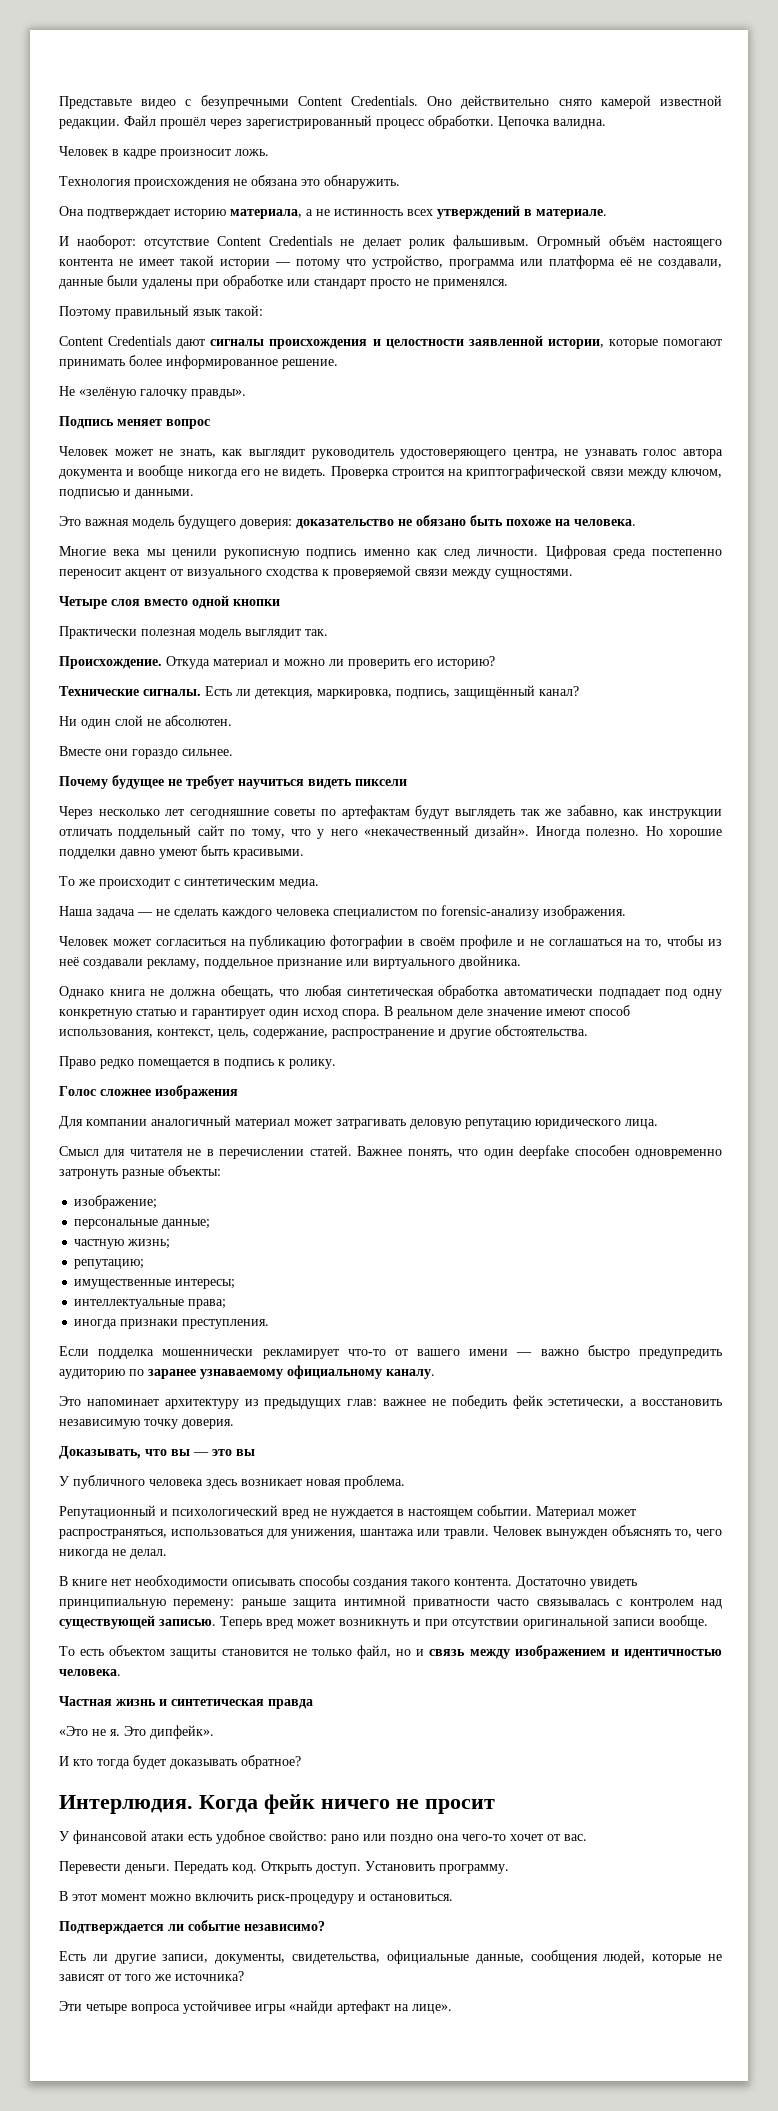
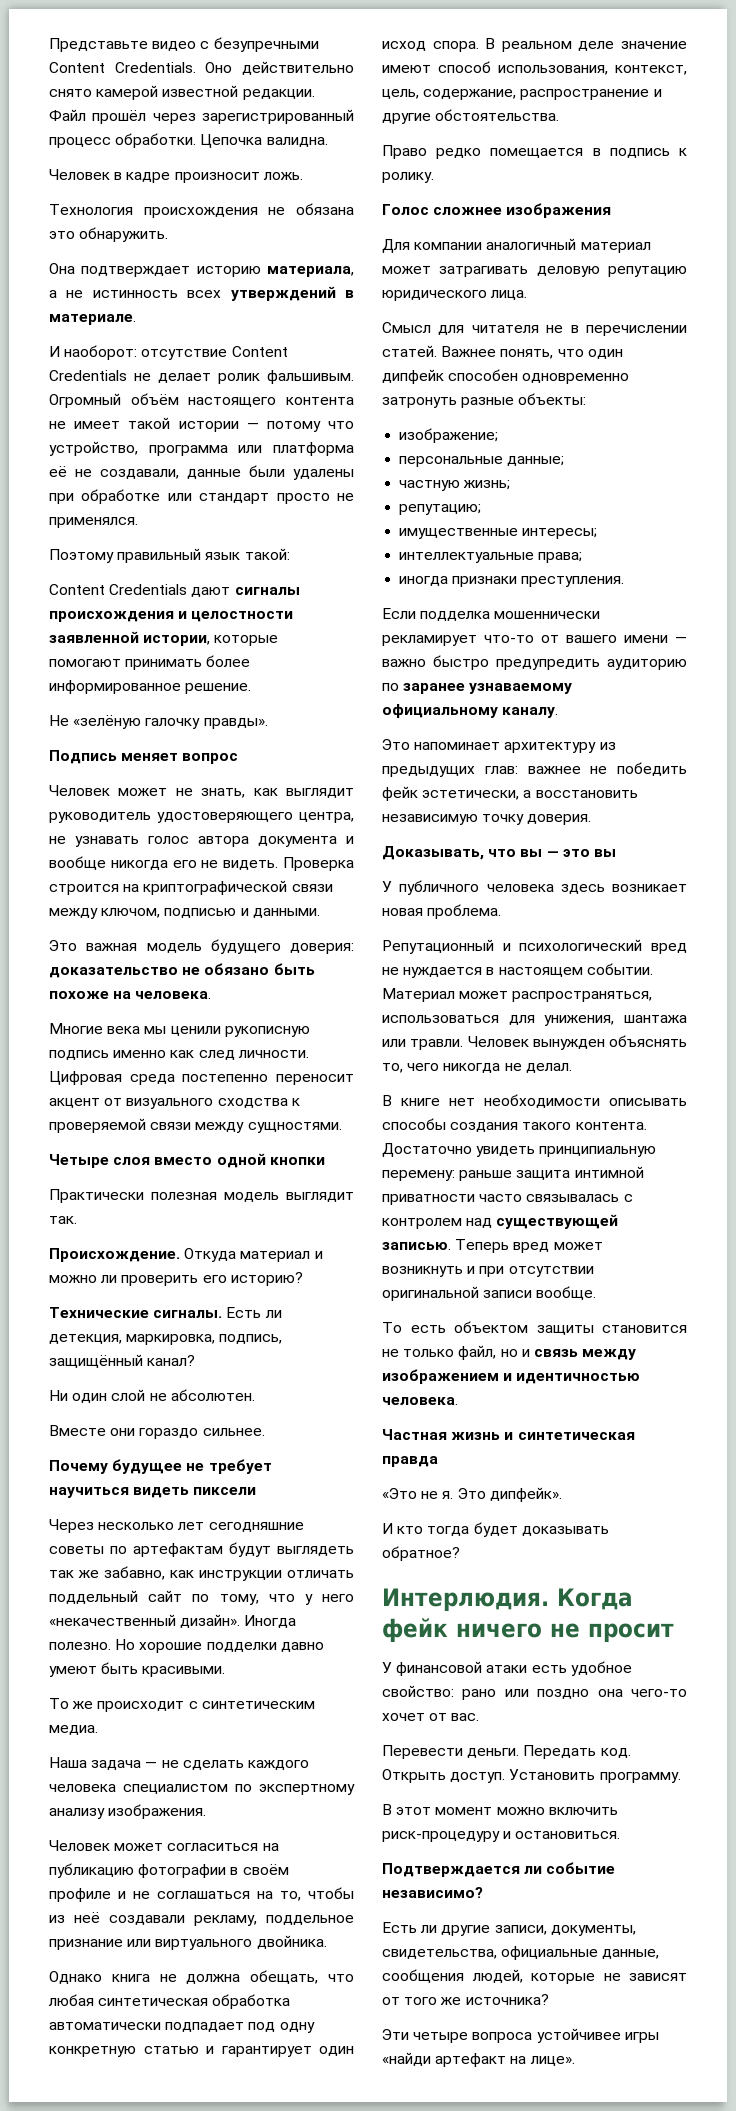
- Наша задача — не сделать каждого человека специалистом по forensic-анализу изображения.
+ Наша задача — не сделать каждого человека специалистом по экспертному анализу изображения.
- Важнее понять, что один deepfake способен одновременно затронуть разные объекты:
+ Важнее понять, что один дипфейк способен одновременно затронуть разные объекты:

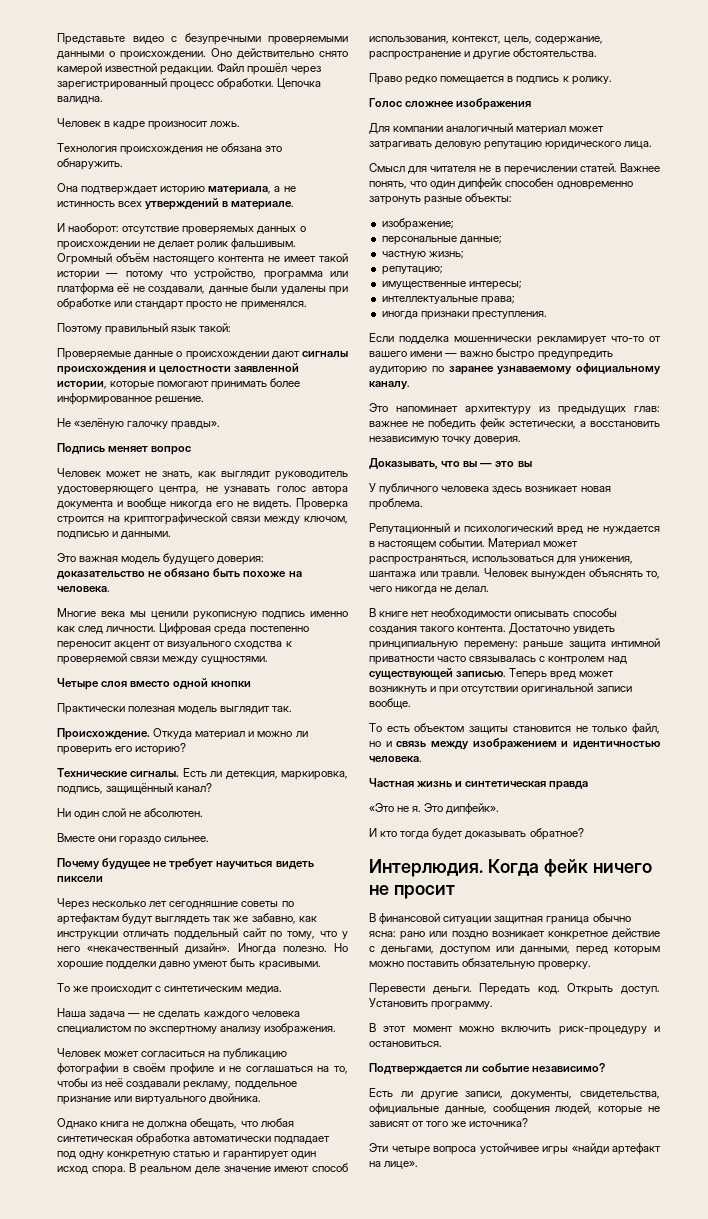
- Представьте видео с безупречными Content Credentials.
+ Представьте видео с безупречными проверяемыми данными о происхождении.
- И наоборот: отсутствие Content Credentials не делает ролик фальшивым.
+ И наоборот: отсутствие проверяемых данных о происхождении не делает ролик фальшивым.
- Content Credentials дают сигналы происхождения и целостности заявленной истории, которые помогают принимать более информированное решение.
+ Проверяемые данные о происхождении дают сигналы происхождения и целостности заявленной истории, которые помогают принимать более информированное решение.
- У финансовой атаки есть удобное свойство: рано или поздно она чего-то хочет от вас.
+ В финансовой ситуации защитная граница обычно ясна: рано или поздно возникает конкретное действие с деньгами, доступом или данными, перед которым можно поставить обязательную проверку.

